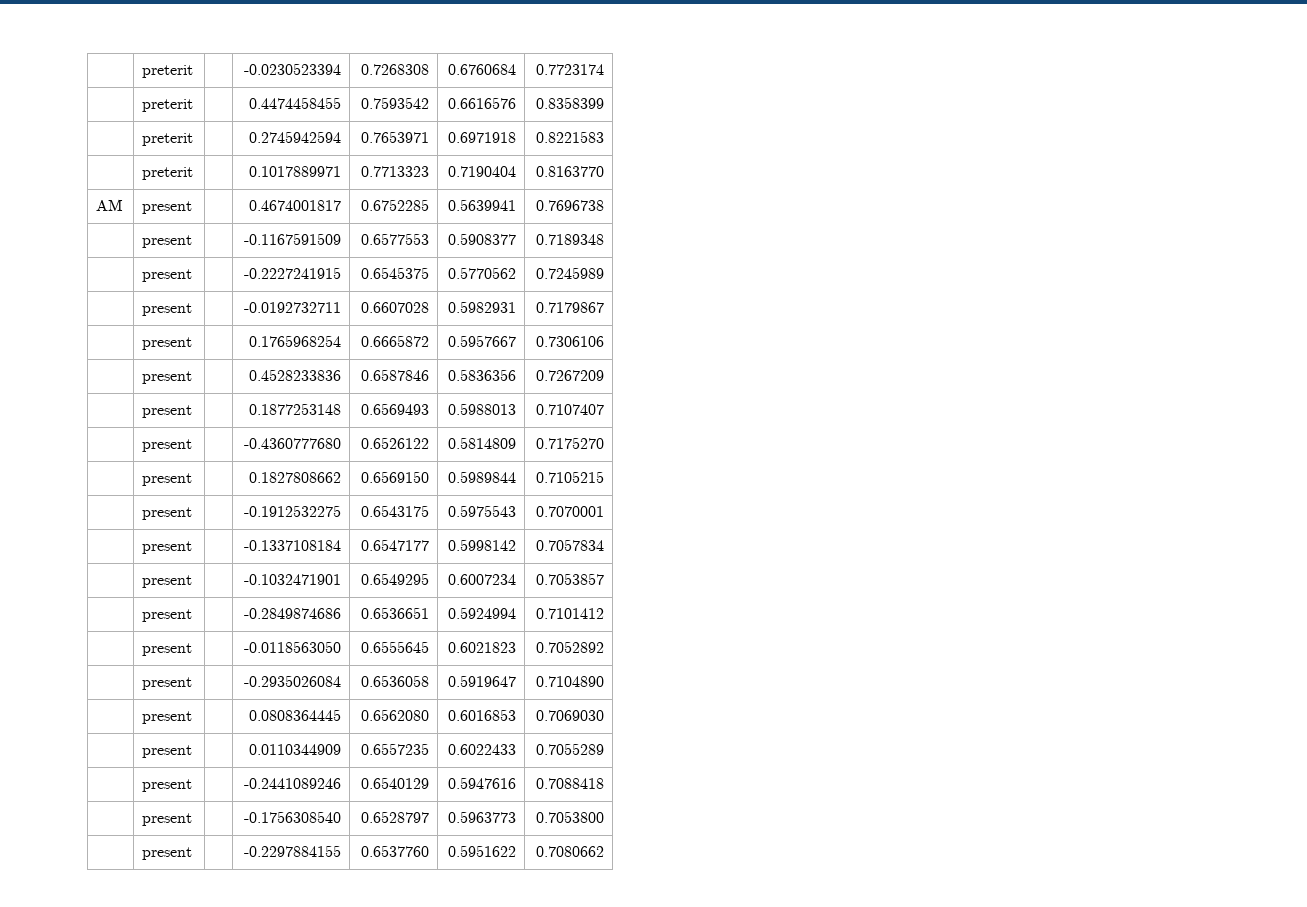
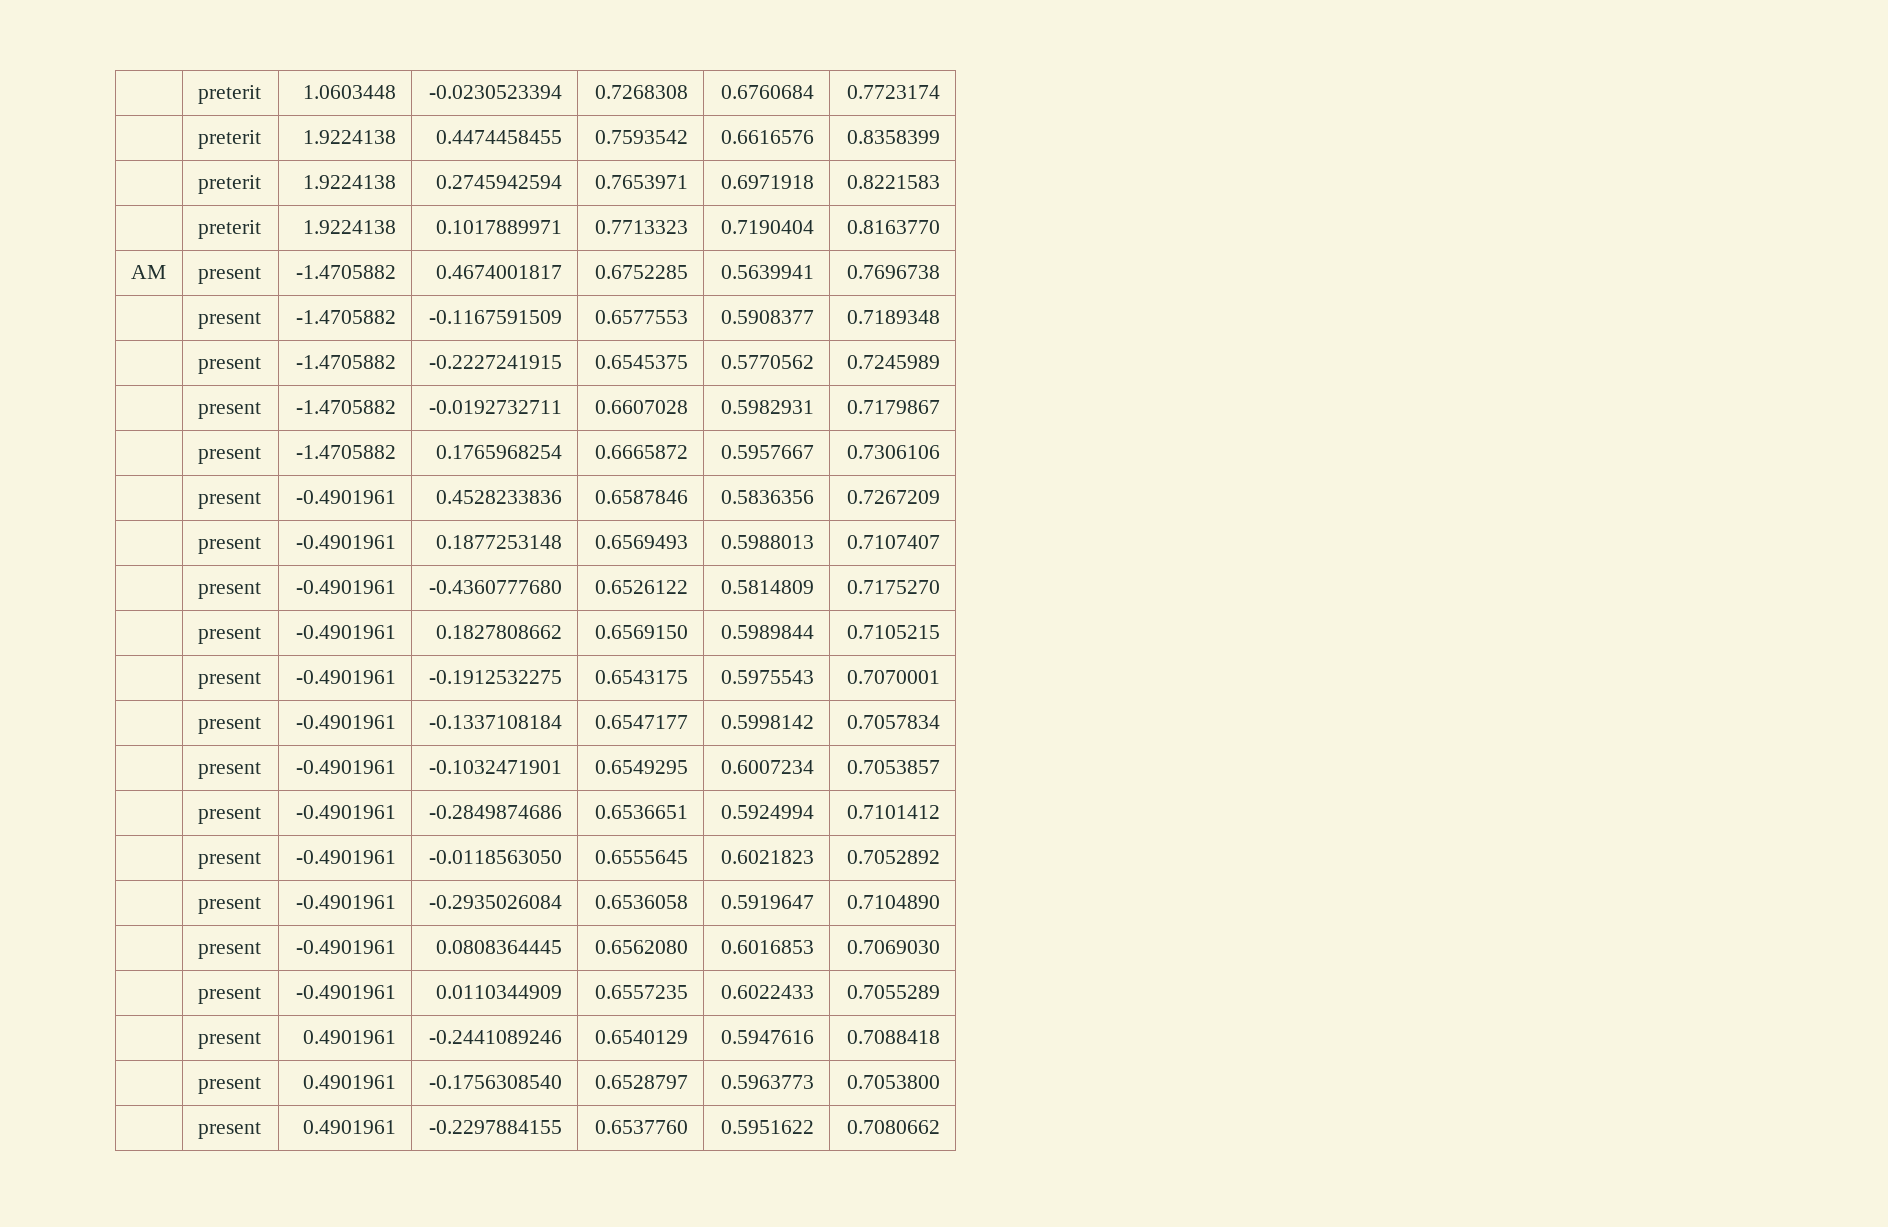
- | preterit | | -0.0230523394 | 0.7268308 | 0.6760684 | 0.7723174
+ | preterit | 1.0603448 | -0.0230523394 | 0.7268308 | 0.6760684 | 0.7723174
- | preterit | | 0.4474458455 | 0.7593542 | 0.6616576 | 0.8358399
+ | preterit | 1.9224138 | 0.4474458455 | 0.7593542 | 0.6616576 | 0.8358399
- | preterit | | 0.2745942594 | 0.7653971 | 0.6971918 | 0.8221583
+ | preterit | 1.9224138 | 0.2745942594 | 0.7653971 | 0.6971918 | 0.8221583
- | preterit | | 0.1017889971 | 0.7713323 | 0.7190404 | 0.8163770
+ | preterit | 1.9224138 | 0.1017889971 | 0.7713323 | 0.7190404 | 0.8163770
- AM | present | | 0.4674001817 | 0.6752285 | 0.5639941 | 0.7696738
+ AM | present | -1.4705882 | 0.4674001817 | 0.6752285 | 0.5639941 | 0.7696738
- | present | | -0.1167591509 | 0.6577553 | 0.5908377 | 0.7189348
+ | present | -1.4705882 | -0.1167591509 | 0.6577553 | 0.5908377 | 0.7189348
- | present | | -0.2227241915 | 0.6545375 | 0.5770562 | 0.7245989
+ | present | -1.4705882 | -0.2227241915 | 0.6545375 | 0.5770562 | 0.7245989
- | present | | -0.0192732711 | 0.6607028 | 0.5982931 | 0.7179867
+ | present | -1.4705882 | -0.0192732711 | 0.6607028 | 0.5982931 | 0.7179867
- | present | | 0.1765968254 | 0.6665872 | 0.5957667 | 0.7306106
+ | present | -1.4705882 | 0.1765968254 | 0.6665872 | 0.5957667 | 0.7306106
- | present | | 0.4528233836 | 0.6587846 | 0.5836356 | 0.7267209
+ | present | -0.4901961 | 0.4528233836 | 0.6587846 | 0.5836356 | 0.7267209
- | present | | 0.1877253148 | 0.6569493 | 0.5988013 | 0.7107407
+ | present | -0.4901961 | 0.1877253148 | 0.6569493 | 0.5988013 | 0.7107407
- | present | | -0.4360777680 | 0.6526122 | 0.5814809 | 0.7175270
+ | present | -0.4901961 | -0.4360777680 | 0.6526122 | 0.5814809 | 0.7175270
- | present | | 0.1827808662 | 0.6569150 | 0.5989844 | 0.7105215
+ | present | -0.4901961 | 0.1827808662 | 0.6569150 | 0.5989844 | 0.7105215
- | present | | -0.1912532275 | 0.6543175 | 0.5975543 | 0.7070001
+ | present | -0.4901961 | -0.1912532275 | 0.6543175 | 0.5975543 | 0.7070001
- | present | | -0.1337108184 | 0.6547177 | 0.5998142 | 0.7057834
+ | present | -0.4901961 | -0.1337108184 | 0.6547177 | 0.5998142 | 0.7057834
- | present | | -0.1032471901 | 0.6549295 | 0.6007234 | 0.7053857
+ | present | -0.4901961 | -0.1032471901 | 0.6549295 | 0.6007234 | 0.7053857
- | present | | -0.2849874686 | 0.6536651 | 0.5924994 | 0.7101412
+ | present | -0.4901961 | -0.2849874686 | 0.6536651 | 0.5924994 | 0.7101412
- | present | | -0.0118563050 | 0.6555645 | 0.6021823 | 0.7052892
+ | present | -0.4901961 | -0.0118563050 | 0.6555645 | 0.6021823 | 0.7052892
- | present | | -0.2935026084 | 0.6536058 | 0.5919647 | 0.7104890
+ | present | -0.4901961 | -0.2935026084 | 0.6536058 | 0.5919647 | 0.7104890
- | present | | 0.0808364445 | 0.6562080 | 0.6016853 | 0.7069030
+ | present | -0.4901961 | 0.0808364445 | 0.6562080 | 0.6016853 | 0.7069030
- | present | | 0.0110344909 | 0.6557235 | 0.6022433 | 0.7055289
+ | present | -0.4901961 | 0.0110344909 | 0.6557235 | 0.6022433 | 0.7055289
- | present | | -0.2441089246 | 0.6540129 | 0.5947616 | 0.7088418
+ | present | 0.4901961 | -0.2441089246 | 0.6540129 | 0.5947616 | 0.7088418
- | present | | -0.1756308540 | 0.6528797 | 0.5963773 | 0.7053800
+ | present | 0.4901961 | -0.1756308540 | 0.6528797 | 0.5963773 | 0.7053800
- | present | | -0.2297884155 | 0.6537760 | 0.5951622 | 0.7080662
+ | present | 0.4901961 | -0.2297884155 | 0.6537760 | 0.5951622 | 0.7080662

